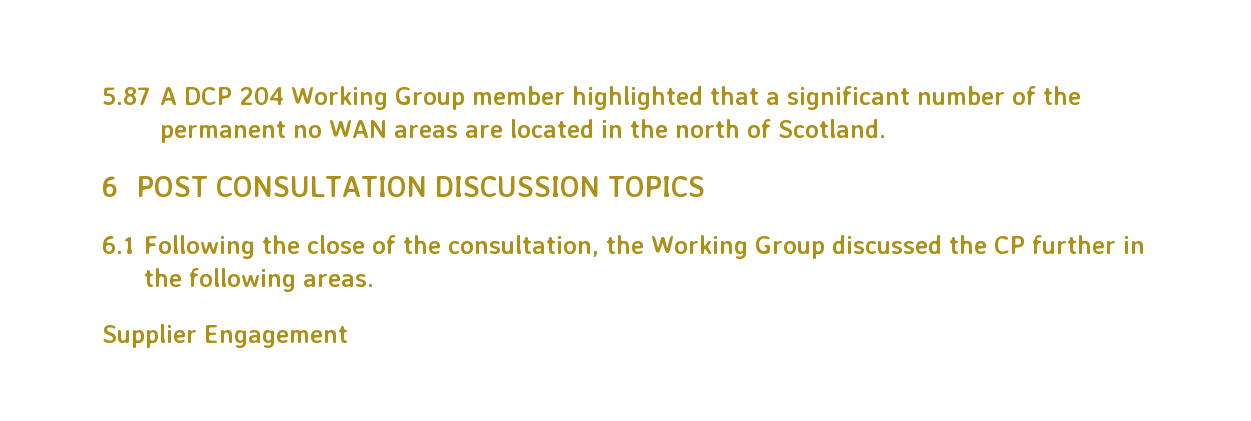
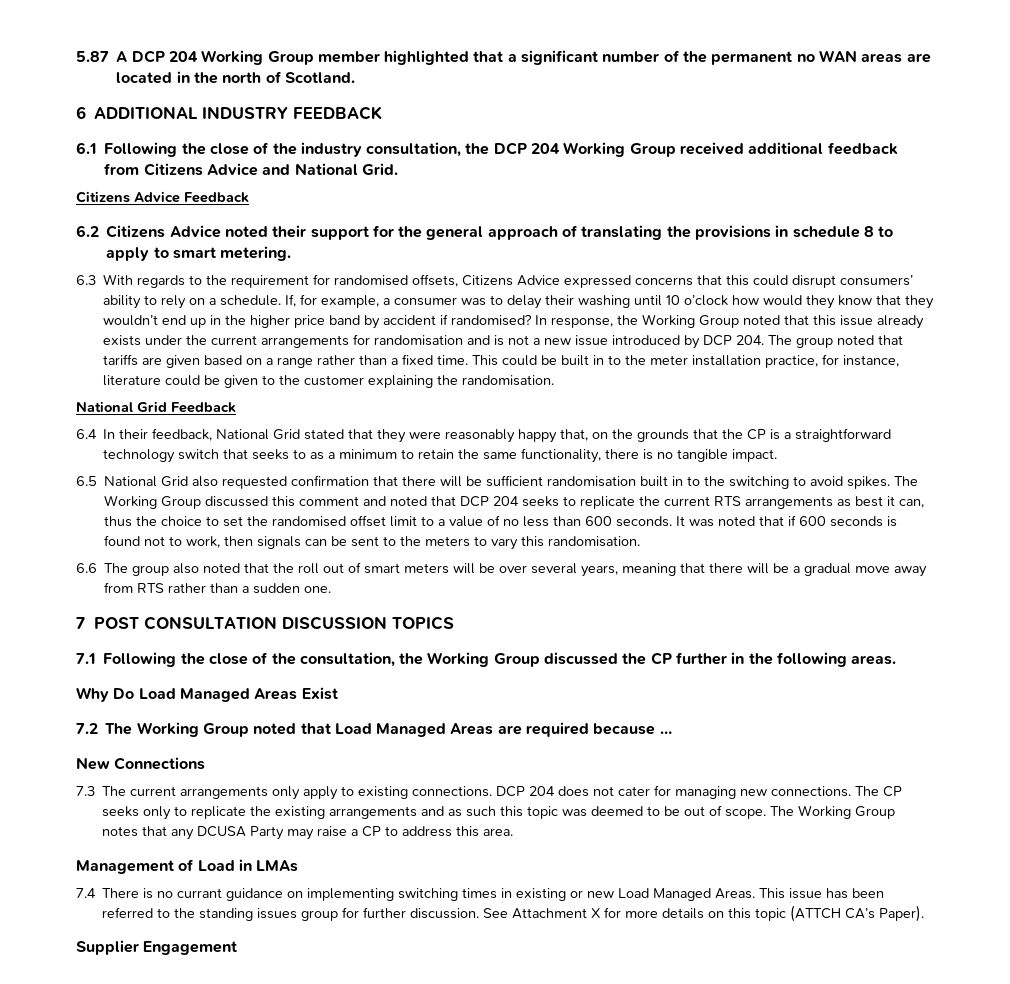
- 6 POST CONSULTATION DISCUSSION TOPICS
+ 6 ADDITIONAL INDUSTRY FEEDBACK
+ 6.1 Following the close of the industry consultation, the DCP 204 Working Group received additional feedback from Citizens Advice and National Grid.
+ Citizens Advice Feedback
+ 6.2 Citizens Advice noted their support for the general approach of translating the provisions in schedule 8 to apply to smart metering.
+ 6.3 With regards to the requirement for randomised offsets, Citizens Advice expressed concerns that this could disrupt consumers’ ability to rely on a schedule. If, for example, a consumer was to delay their washing until 10 o’clock how would they know that they wouldn’t end up in the higher price band by accident if randomised? In response, the Working Group noted that this issue already exists under the current arrangements for randomisation and is not a new issue introduced by DCP 204. The group noted that tariffs are given based on a range rather than a fixed time. This could be built in to the meter installation practice, for instance, literature could be given to the customer explaining the randomisation.
+ National Grid Feedback
+ 6.4 In their feedback, National Grid stated that they were reasonably happy that, on the grounds that the CP is a straightforward technology switch that seeks to as a minimum to retain the same functionality, there is no tangible impact.
+ 6.5 National Grid also requested confirmation that there will be sufficient randomisation built in to the switching to avoid spikes. The Working Group discussed this comment and noted that DCP 204 seeks to replicate the current RTS arrangements as best it can, thus the choice to set the randomised offset limit to a value of no less than 600 seconds. It was noted that if 600 seconds is found not to work, then signals can be sent to the meters to vary this randomisation.
+ 6.6 The group also noted that the roll out of smart meters will be over several years, meaning that there will be a gradual move away from RTS rather than a sudden one.
+ 7 POST CONSULTATION DISCUSSION TOPICS
- 6.1 Following the close of the consultation, the Working Group discussed the CP further in the following areas.
+ 7.1 Following the close of the consultation, the Working Group discussed the CP further in the following areas.
+ Why Do Load Managed Areas Exist
+ 7.2 The Working Group noted that Load Managed Areas are required because …
+ New Connections
+ 7.3 The current arrangements only apply to existing connections. DCP 204 does not cater for managing new connections. The CP seeks only to replicate the existing arrangements and as such this topic was deemed to be out of scope. The Working Group notes that any DCUSA Party may raise a CP to address this area.
+ Management of Load in LMAs
+ 7.4 There is no currant guidance on implementing switching times in existing or new Load Managed Areas. This issue has been referred to the standing issues group for further discussion. See Attachment X for more details on this topic (ATTCH CA’s Paper).

